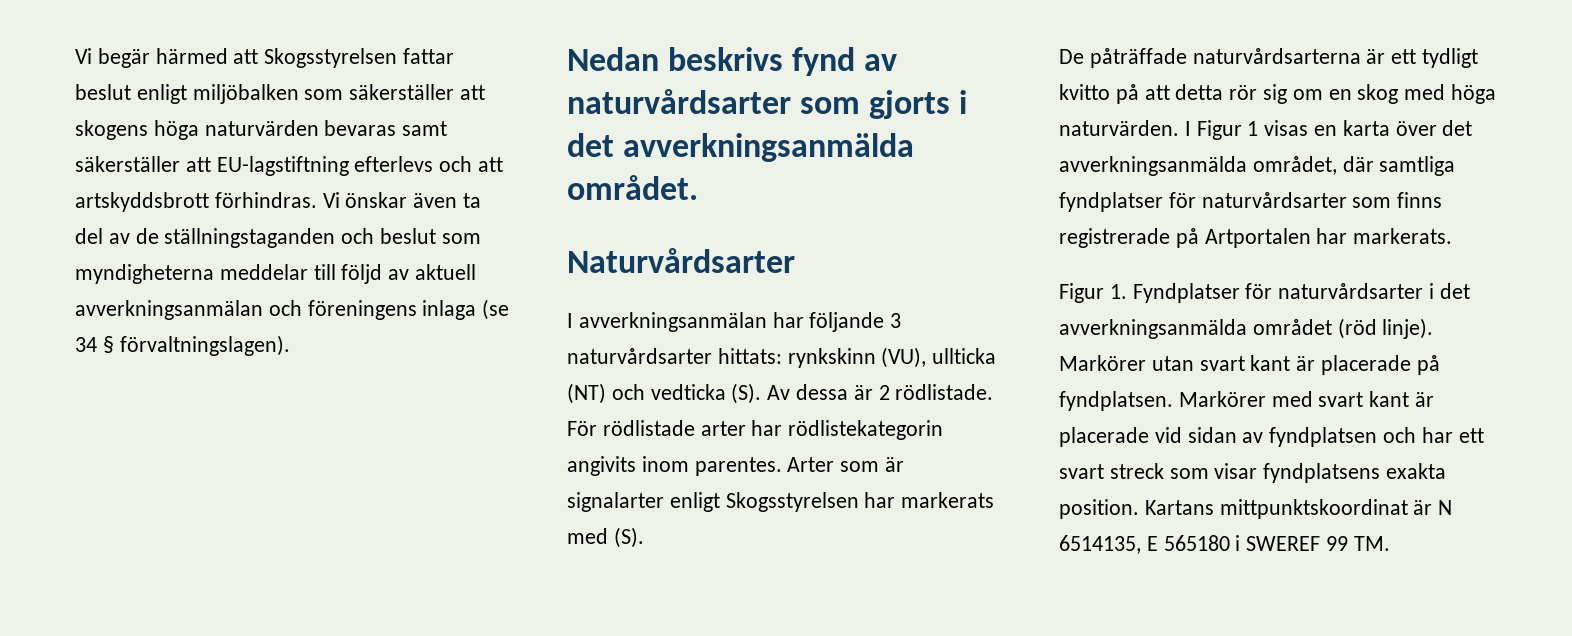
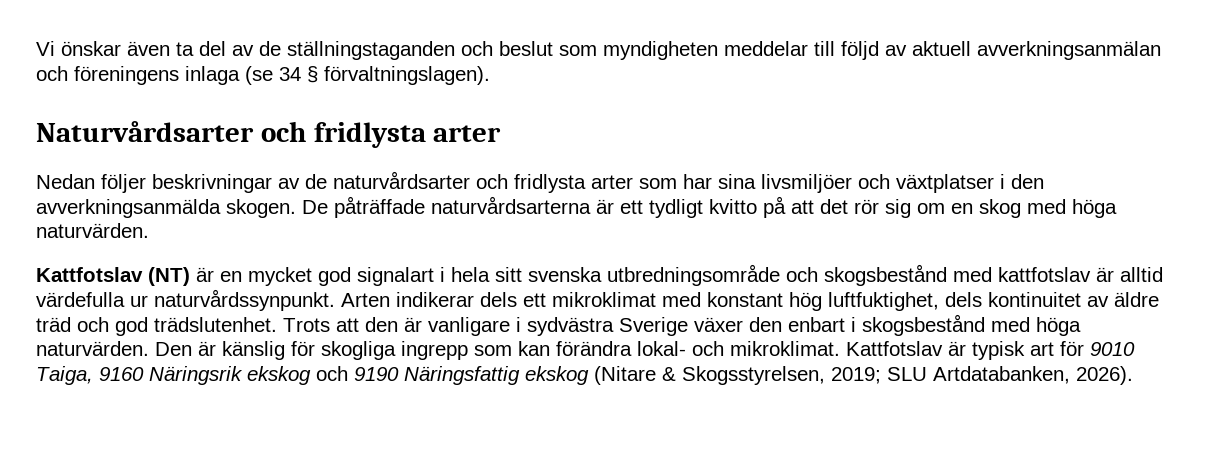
- Vi begär härmed att Skogsstyrelsen fattar beslut enligt miljöbalken som säkerställer att skogens höga naturvärden bevaras samt säkerställer att EU-lagstiftning efterlevs och att artskyddsbrott förhindras. Vi önskar även ta del av de ställningstaganden och beslut som myndigheterna meddelar till följd av aktuell avverkningsanmälan och föreningens inlaga (se 34 § förvaltningslagen).
+ Vi önskar även ta del av de ställningstaganden och beslut som myndigheten meddelar till följd av aktuell avverkningsanmälan och föreningens inlaga (se 34 § förvaltningslagen).
- Nedan beskrivs fynd av naturvårdsarter som gjorts i det avverkningsanmälda området.
- Naturvårdsarter
- I avverkningsanmälan har följande 3 naturvårdsarter hittats: rynkskinn (VU), ullticka (NT) och vedticka (S). Av dessa är 2 rödlistade. För rödlistade arter har rödlistekategorin angivits inom parentes. Arter som är signalarter enligt Skogsstyrelsen har markerats med (S).
- De påträffade naturvårdsarterna är ett tydligt kvitto på att detta rör sig om en skog med höga naturvärden. I Figur 1 visas en karta över det avverkningsanmälda området, där samtliga fyndplatser för naturvårdsarter som finns registrerade på Artportalen har markerats.
- Figur 1. Fyndplatser för naturvårdsarter i det avverkningsanmälda området (röd linje). Markörer utan svart kant är placerade på fyndplatsen. Markörer med svart kant är placerade vid sidan av fyndplatsen och har ett svart streck som visar fyndplatsens exakta position. Kartans mittpunktskoordinat är N 6514135, E 565180 i SWEREF 99 TM.
+ Naturvårdsarter och fridlysta arter
+ Nedan följer beskrivningar av de naturvårdsarter och fridlysta arter som har sina livsmiljöer och växtplatser i den avverkningsanmälda skogen. De påträffade naturvårdsarterna är ett tydligt kvitto på att det rör sig om en skog med höga naturvärden.
+ Kattfotslav (NT) är en mycket god signalart i hela sitt svenska utbredningsområde och skogsbestånd med kattfotslav är alltid värdefulla ur naturvårdssynpunkt. Arten indikerar dels ett mikroklimat med konstant hög luftfuktighet, dels kontinuitet av äldre träd och god trädslutenhet. Trots att den är vanligare i sydvästra Sverige växer den enbart i skogsbestånd med höga naturvärden. Den är känslig för skogliga ingrepp som kan förändra lokal- och mikroklimat. Kattfotslav är typisk art för 9010 Taiga, 9160 Näringsrik ekskog och 9190 Näringsfattig ekskog (Nitare & Skogsstyrelsen, 2019; SLU Artdatabanken, 2026).

